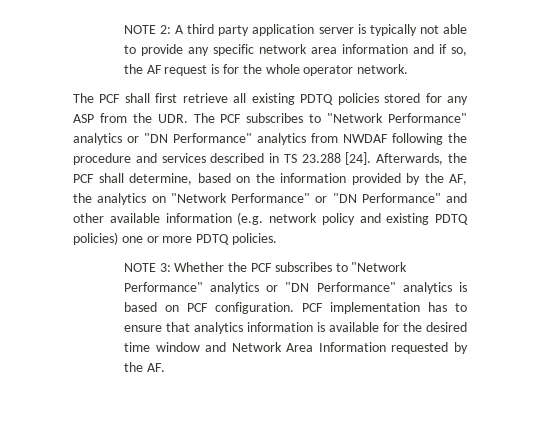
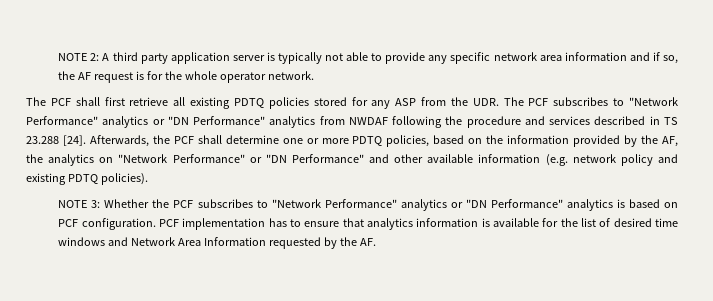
- Afterwards, the PCF shall determine, based on the information provided by the AF, the analytics on "Network Performance" or "DN Performance" and other available information (e.g. network policy and existing PDTQ policies) one or more PDTQ policies.
+ Afterwards, the PCF shall determine one or more PDTQ policies, based on the information provided by the AF, the analytics on "Network Performance" or "DN Performance" and other available information (e.g. network policy and existing PDTQ policies).
- PCF implementation has to ensure that analytics information is available for the desired time window and Network Area Information requested by the AF.
+ PCF implementation has to ensure that analytics information is available for the list of desired time windows and Network Area Information requested by the AF.

